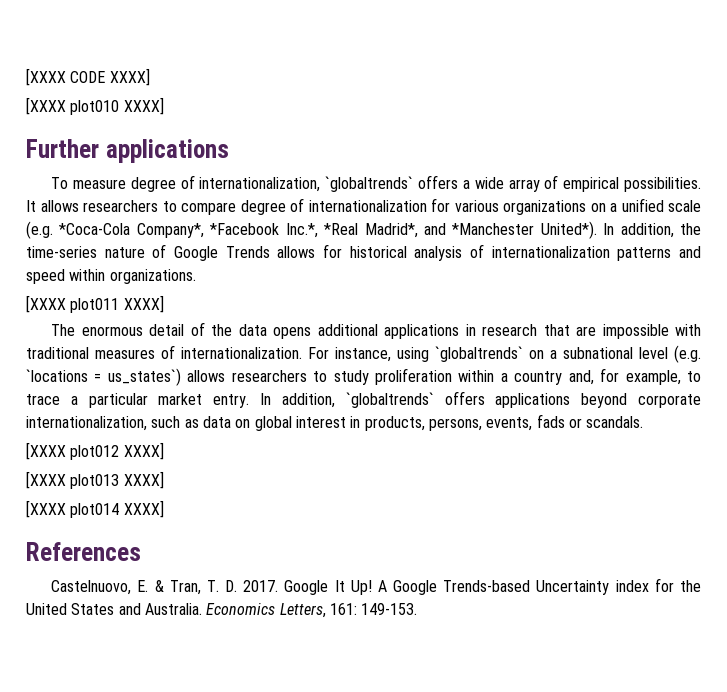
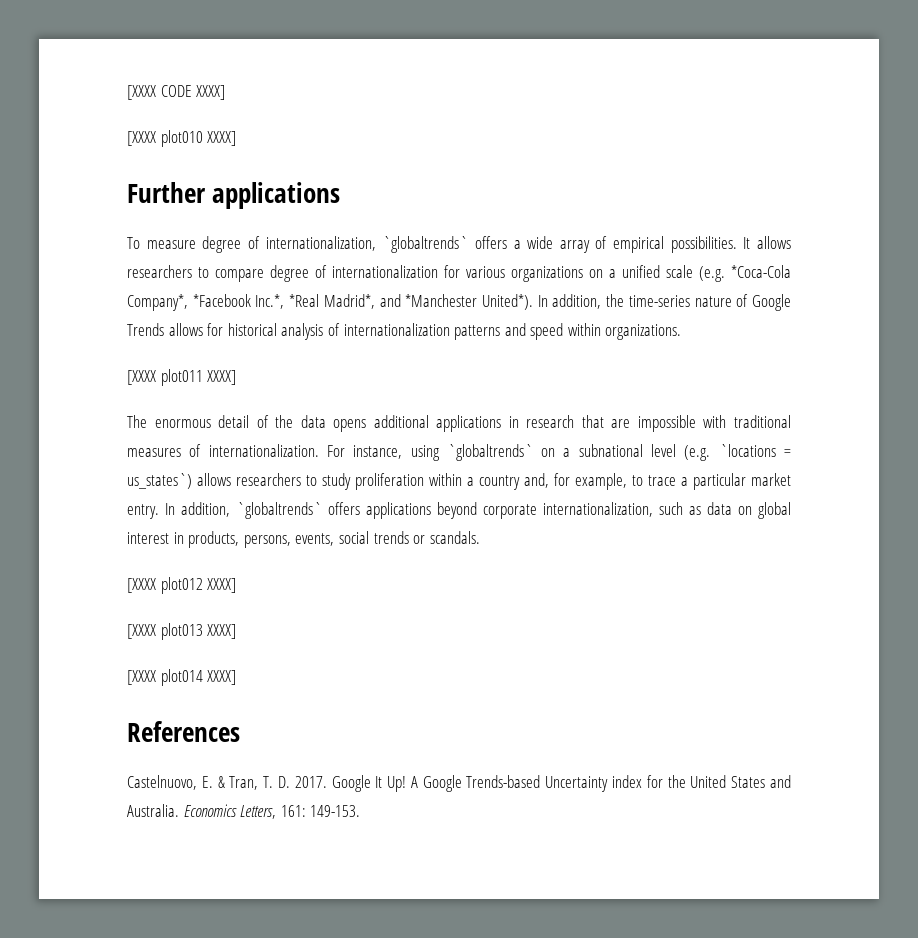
- In addition, `globaltrends` offers applications beyond corporate internationalization, such as data on global interest in products, persons, events, fads or scandals.
+ In addition, `globaltrends` offers applications beyond corporate internationalization, such as data on global interest in products, persons, events, social trends or scandals.

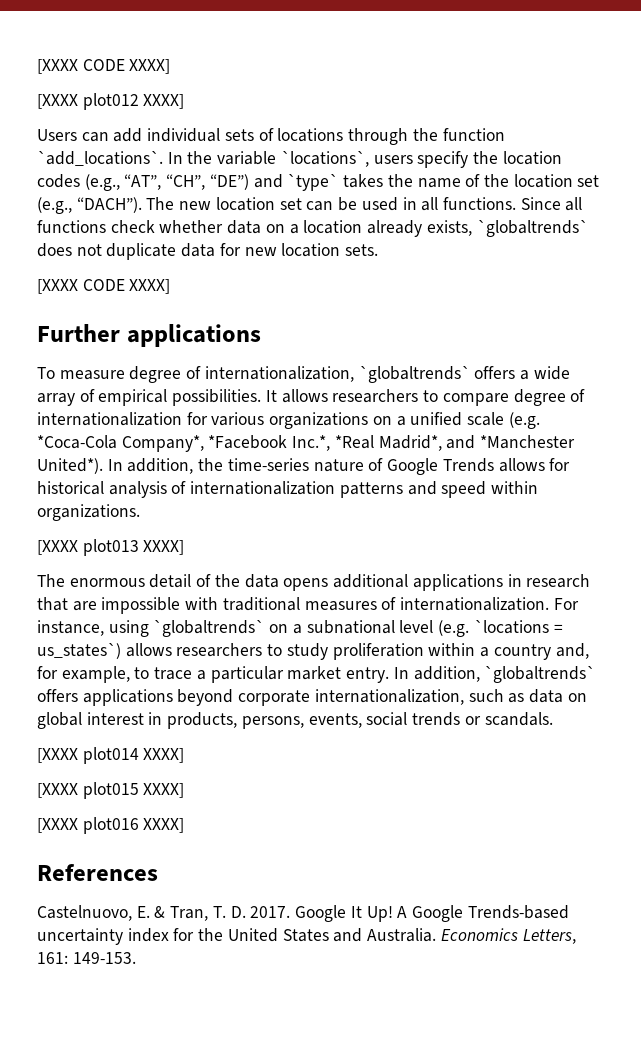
- [XXXX plot010 XXXX]
+ [XXXX plot012 XXXX]
+ Users can add individual sets of locations through the function `add_locations`. In the variable `locations`, users specify the location codes (e.g., “AT”, “CH”, “DE”) and `type` takes the name of the location set (e.g., “DACH”). The new location set can be used in all functions. Since all functions check whether data on a location already exists, `globaltrends` does not duplicate data for new location sets.
+ [XXXX CODE XXXX]
- [XXXX plot011 XXXX]
+ [XXXX plot013 XXXX]
- [XXXX plot012 XXXX]
- [XXXX plot013 XXXX]
  [XXXX plot014 XXXX]
+ [XXXX plot015 XXXX]
+ [XXXX plot016 XXXX]
- A Google Trends-based Uncertainty index for the United States and Australia.
+ A Google Trends-based uncertainty index for the United States and Australia.

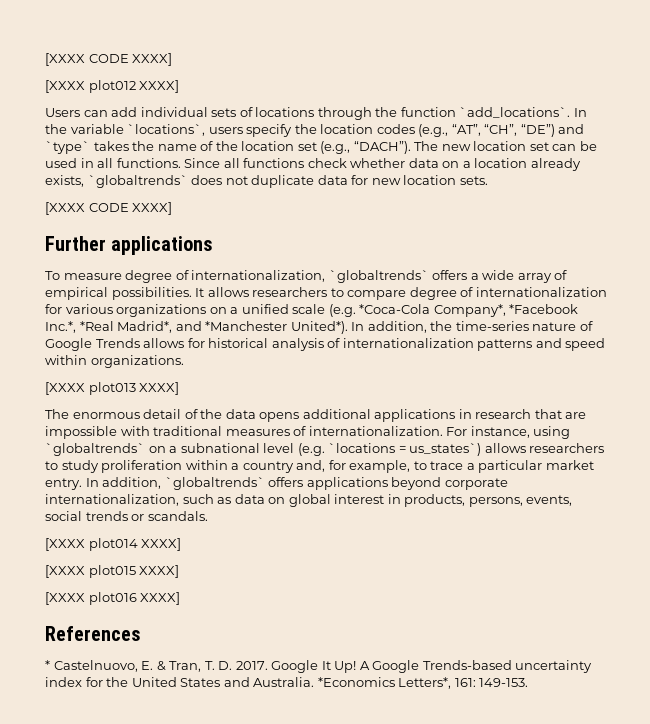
- Castelnuovo, E. & Tran, T. D. 2017.
+ * Castelnuovo, E. & Tran, T. D. 2017.
- Economics Letters, 161: 149-153.
+ *Economics Letters*, 161: 149-153.

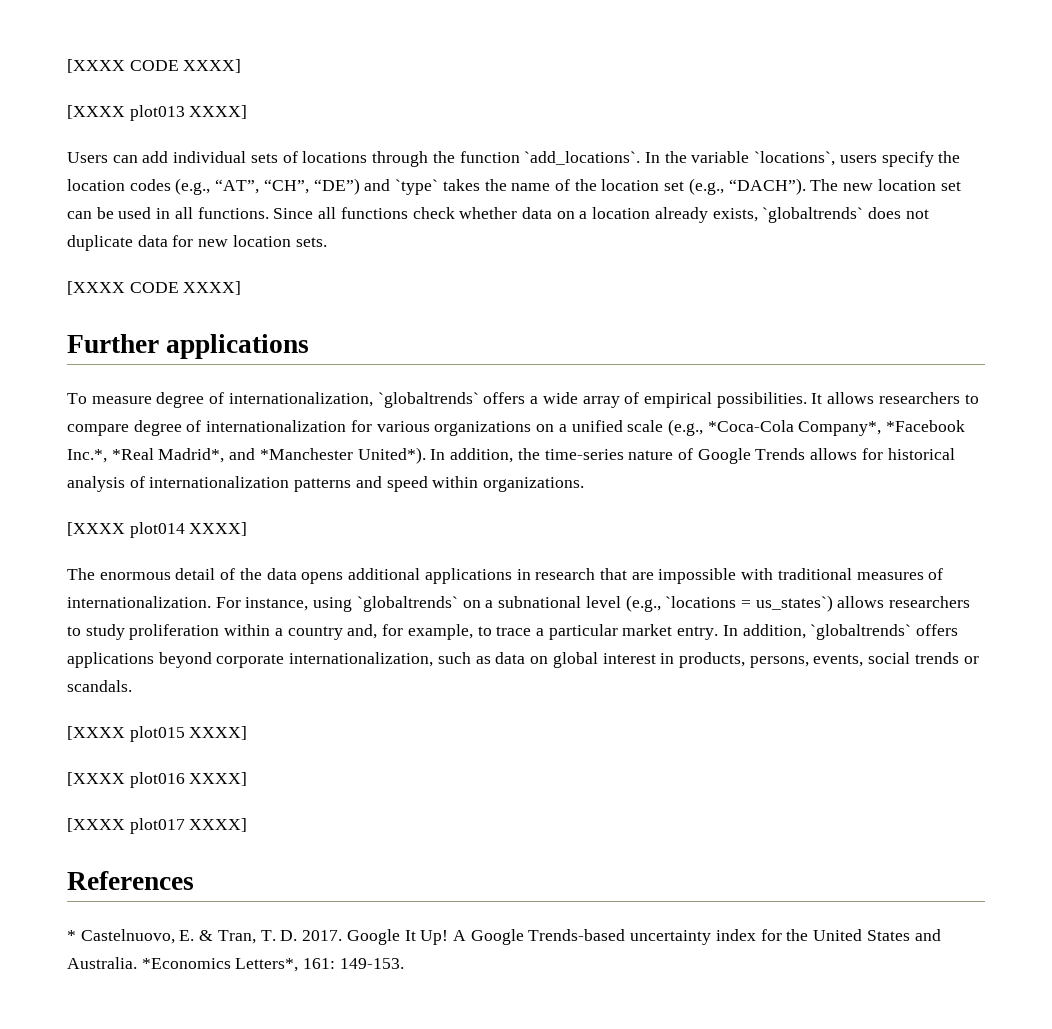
- [XXXX plot012 XXXX]
+ [XXXX plot013 XXXX]
- It allows researchers to compare degree of internationalization for various organizations on a unified scale (e.g. *Coca-Cola Company*, *Facebook Inc.*, *Real Madrid*, and *Manchester United*).
+ It allows researchers to compare degree of internationalization for various organizations on a unified scale (e.g., *Coca-Cola Company*, *Facebook Inc.*, *Real Madrid*, and *Manchester United*).
- [XXXX plot013 XXXX]
+ [XXXX plot014 XXXX]
- For instance, using `globaltrends` on a subnational level (e.g. `locations = us_states`) allows researchers to study proliferation within a country and, for example, to trace a particular market entry.
+ For instance, using `globaltrends` on a subnational level (e.g., `locations = us_states`) allows researchers to study proliferation within a country and, for example, to trace a particular market entry.
- [XXXX plot014 XXXX]
+ [XXXX plot017 XXXX]

